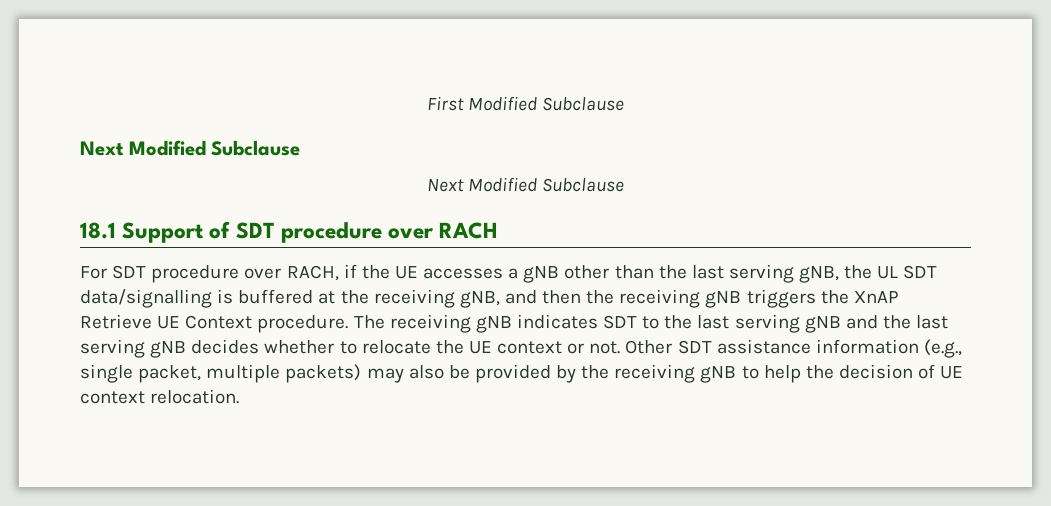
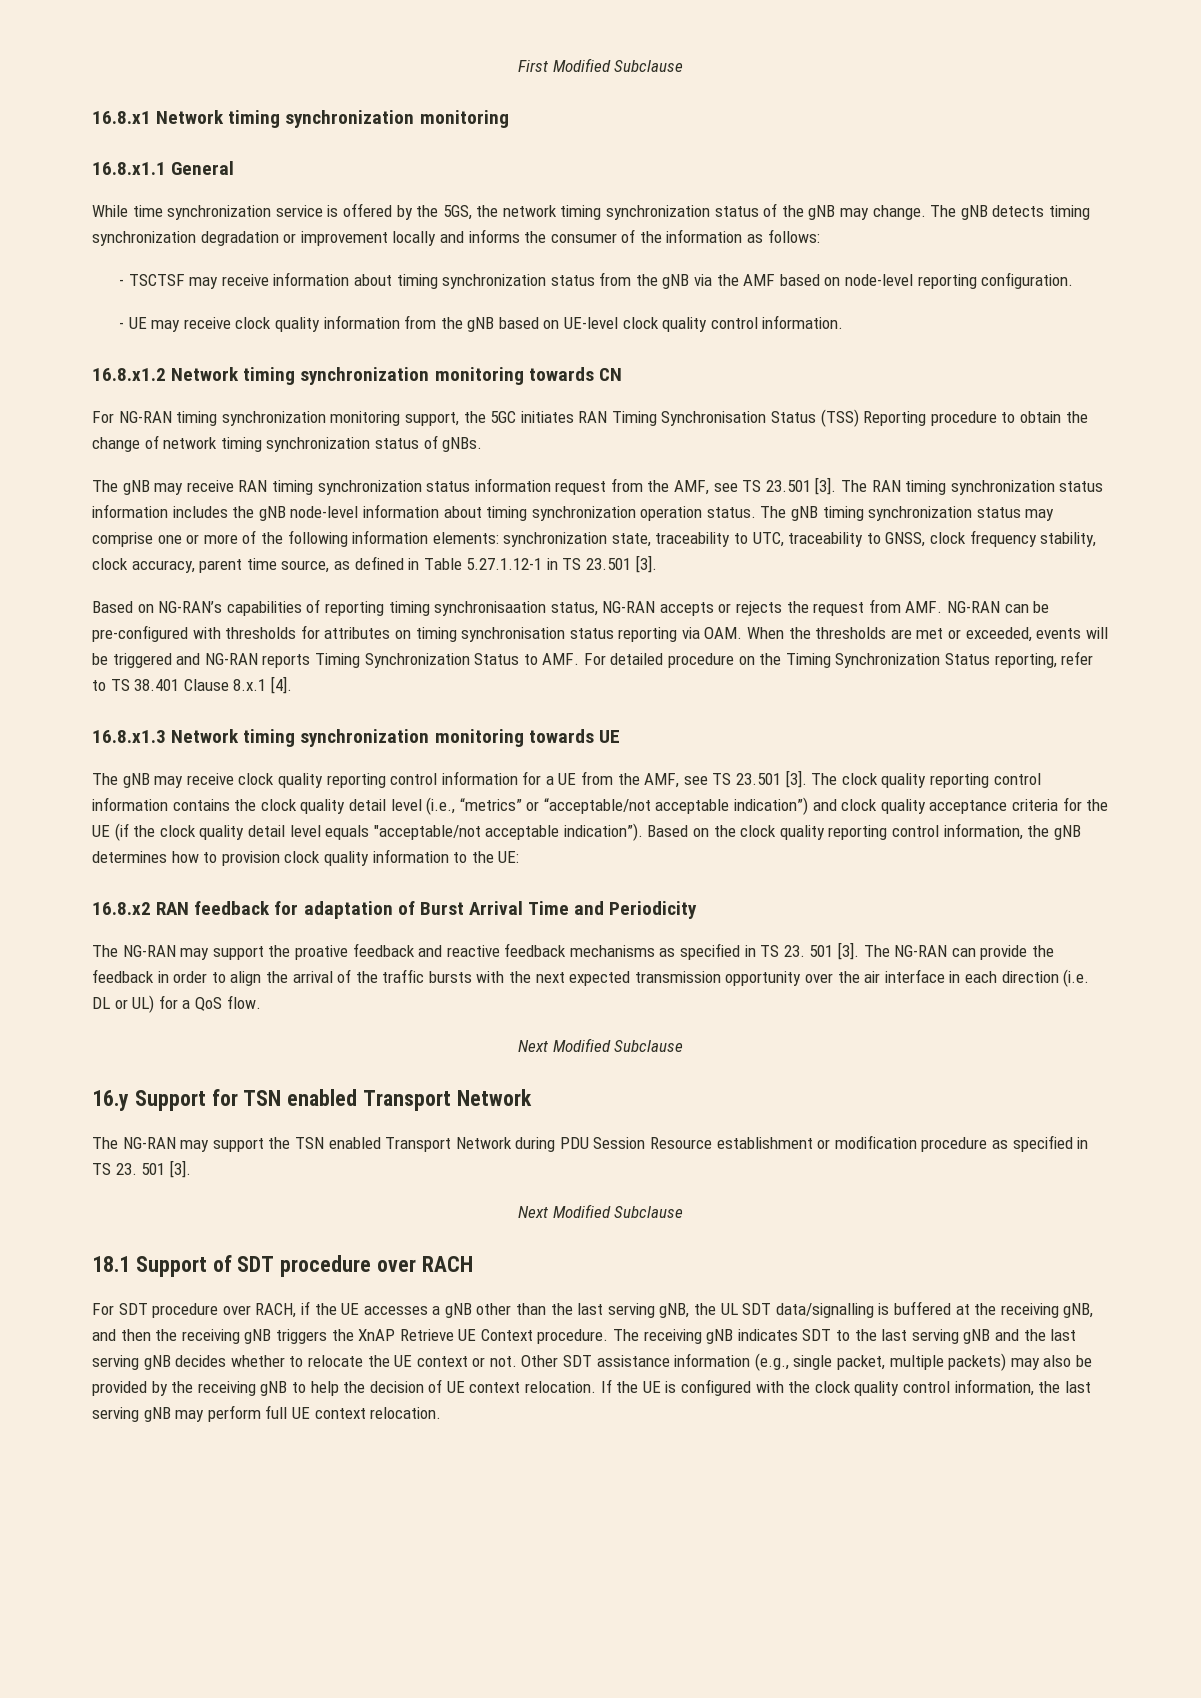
  First Modified Subclause
+ 16.8.x1 Network timing synchronization monitoring
+ 16.8.x1.1 General
+ While time synchronization service is offered by the 5GS, the network timing synchronization status of the gNB may change. The gNB detects timing synchronization degradation or improvement locally and informs the consumer of the information as follows:
+ - TSCTSF may receive information about timing synchronization status from the gNB via the AMF based on node-level reporting configuration.
+ - UE may receive clock quality information from the gNB based on UE-level clock quality control information.
+ 16.8.x1.2 Network timing synchronization monitoring towards CN
+ For NG-RAN timing synchronization monitoring support, the 5GC initiates RAN Timing Synchronisation Status (TSS) Reporting procedure to obtain the change of network timing synchronization status of gNBs.
+ The gNB may receive RAN timing synchronization status information request from the AMF, see TS 23.501 [3]. The RAN timing synchronization status information includes the gNB node-level information about timing synchronization operation status. The gNB timing synchronization status may comprise one or more of the following information elements: synchronization state, traceability to UTC, traceability to GNSS, clock frequency stability, clock accuracy, parent time source, as defined in Table 5.27.1.12-1 in TS 23.501 [3].
+ Based on NG-RAN’s capabilities of reporting timing synchronisaation status, NG-RAN accepts or rejects the request from AMF. NG-RAN can be pre-configured with thresholds for attributes on timing synchronisation status reporting via OAM. When the thresholds are met or exceeded, events will be triggered and NG-RAN reports Timing Synchronization Status to AMF. For detailed procedure on the Timing Synchronization Status reporting, refer to TS 38.401 Clause 8.x.1 [4].
+ 16.8.x1.3 Network timing synchronization monitoring towards UE
+ The gNB may receive clock quality reporting control information for a UE from the AMF, see TS 23.501 [3]. The clock quality reporting control information contains the clock quality detail level (i.e., “metrics” or “acceptable/not acceptable indication”) and clock quality acceptance criteria for the UE (if the clock quality detail level equals "acceptable/not acceptable indication”). Based on the clock quality reporting control information, the gNB determines how to provision clock quality information to the UE:
+ 16.8.x2 RAN feedback for adaptation of Burst Arrival Time and Periodicity
+ The NG-RAN may support the proative feedback and reactive feedback mechanisms as specified in TS 23. 501 [3]. The NG-RAN can provide the feedback in order to align the arrival of the traffic bursts with the next expected transmission opportunity over the air interface in each direction (i.e. DL or UL) for a QoS flow.
  Next Modified Subclause
+ 16.y Support for TSN enabled Transport Network
+ The NG-RAN may support the TSN enabled Transport Network during PDU Session Resource establishment or modification procedure as specified in TS 23. 501 [3].
+ If the UE is configured with the clock quality control information, the last serving gNB may perform full UE context relocation.

